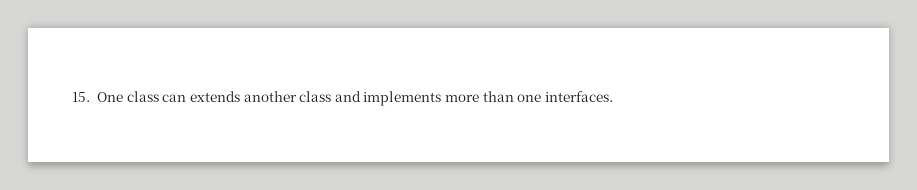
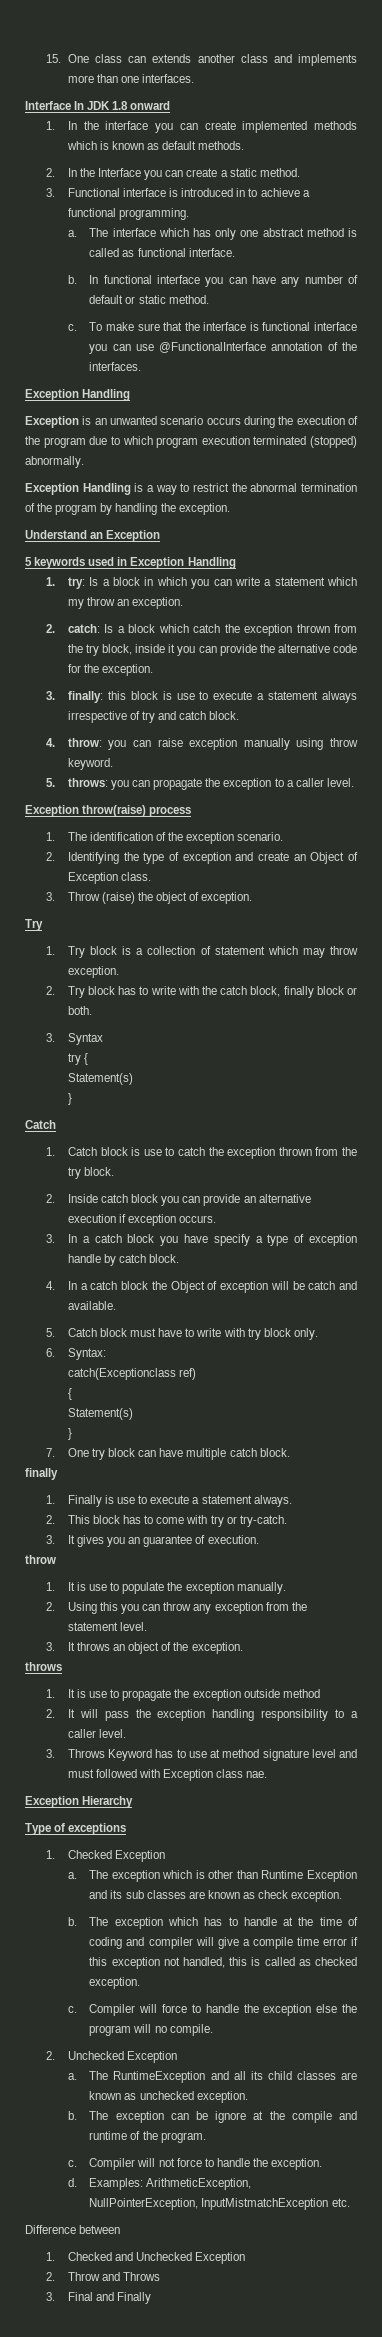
+ Interface In JDK 1.8 onward
+ 1. In the interface you can create implemented methods which is known as default methods.
+ 2. In the Interface you can create a static method.
+ 3. Functional interface is introduced in to achieve a functional programming.
+ a. The interface which has only one abstract method is called as functional interface.
+ b. In functional interface you can have any number of default or static method.
+ c. To make sure that the interface is functional interface you can use @FunctionalInterface annotation of the interfaces.
+ Exception Handling
+ Exception is an unwanted scenario occurs during the execution of the program due to which program execution terminated (stopped) abnormally.
+ Exception Handling is a way to restrict the abnormal termination of the program by handling the exception.
+ Understand an Exception
+ 5 keywords used in Exception Handling
+ 1. try: Is a block in which you can write a statement which my throw an exception.
+ 2. catch: Is a block which catch the exception thrown from the try block, inside it you can provide the alternative code for the exception.
+ 3. finally: this block is use to execute a statement always irrespective of try and catch block.
+ 4. throw: you can raise exception manually using throw keyword.
+ 5. throws: you can propagate the exception to a caller level.
+ Exception throw(raise) process
+ 1. The identification of the exception scenario.
+ 2. Identifying the type of exception and create an Object of Exception class.
+ 3. Throw (raise) the object of exception.
+ Try
+ 1. Try block is a collection of statement which may throw exception.
+ 2. Try block has to write with the catch block, finally block or both.
+ 3. Syntax
+ try {
+ Statement(s)
+ }
+ Catch
+ 1. Catch block is use to catch the exception thrown from the try block.
+ 2. Inside catch block you can provide an alternative execution if exception occurs.
+ 3. In a catch block you have specify a type of exception handle by catch block.
+ 4. In a catch block the Object of exception will be catch and available.
+ 5. Catch block must have to write with try block only.
+ 6. Syntax:
+ catch(Exceptionclass ref)
+ {
+ Statement(s)
+ }
+ 7. One try block can have multiple catch block.
+ finally
+ 1. Finally is use to execute a statement always.
+ 2. This block has to come with try or try-catch.
+ 3. It gives you an guarantee of execution.
+ throw
+ 1. It is use to populate the exception manually.
+ 2. Using this you can throw any exception from the statement level.
+ 3. It throws an object of the exception.
+ throws
+ 1. It is use to propagate the exception outside method
+ 2. It will pass the exception handling responsibility to a caller level.
+ 3. Throws Keyword has to use at method signature level and must followed with Exception class nae.
+ Exception Hierarchy
+ Type of exceptions
+ 1. Checked Exception
+ a. The exception which is other than Runtime Exception and its sub classes are known as check exception.
+ b. The exception which has to handle at the time of coding and compiler will give a compile time error if this exception not handled, this is called as checked exception.
+ c. Compiler will force to handle the exception else the program will no compile.
+ 2. Unchecked Exception
+ a. The RuntimeException and all its child classes are known as unchecked exception.
+ b. The exception can be ignore at the compile and runtime of the program.
+ c. Compiler will not force to handle the exception.
+ d. Examples: ArithmeticException, NullPointerException, InputMistmatchException etc.
+ Difference between
+ 1. Checked and Unchecked Exception
+ 2. Throw and Throws
+ 3. Final and Finally

